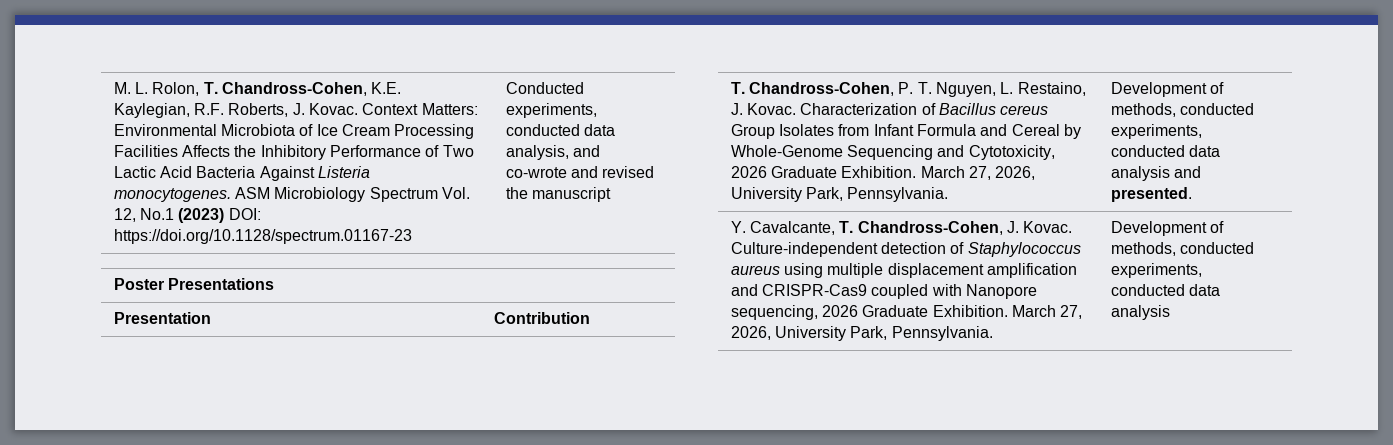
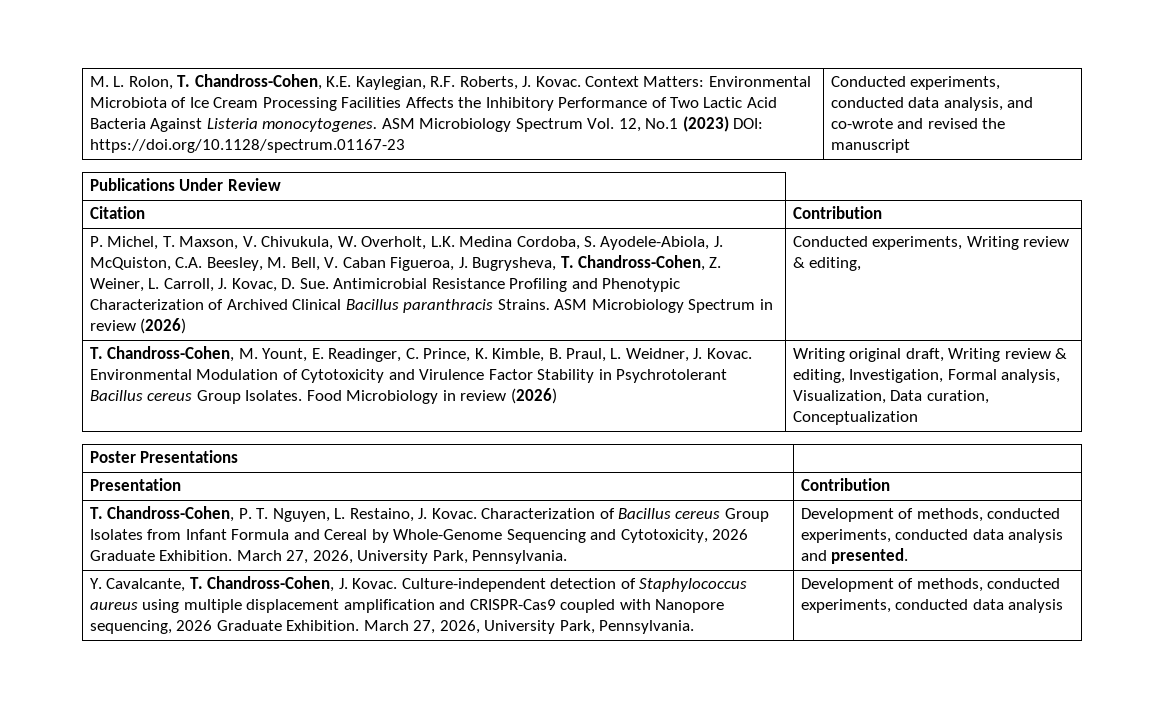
+ Publications Under Review
+ Citation | Contribution
+ P. Michel, T. Maxson, V. Chivukula, W. Overholt, L.K. Medina Cordoba, S. Ayodele-Abiola, J. McQuiston, C.A. Beesley, M. Bell, V. Caban Figueroa, J. Bugrysheva, T. Chandross-Cohen, Z. Weiner, L. Carroll, J. Kovac, D. Sue. Antimicrobial Resistance Profiling and Phenotypic Characterization of Archived Clinical Bacillus paranthracis Strains. ASM Microbiology Spectrum in review (2026) | Conducted experiments, Writing review & editing,
+ T. Chandross-Cohen, M. Yount, E. Readinger, C. Prince, K. Kimble, B. Praul, L. Weidner, J. Kovac. Environmental Modulation of Cytotoxicity and Virulence Factor Stability in Psychrotolerant Bacillus cereus Group Isolates. Food Microbiology in review (2026) | Writing original draft, Writing review & editing, Investigation, Formal analysis, Visualization, Data curation, Conceptualization

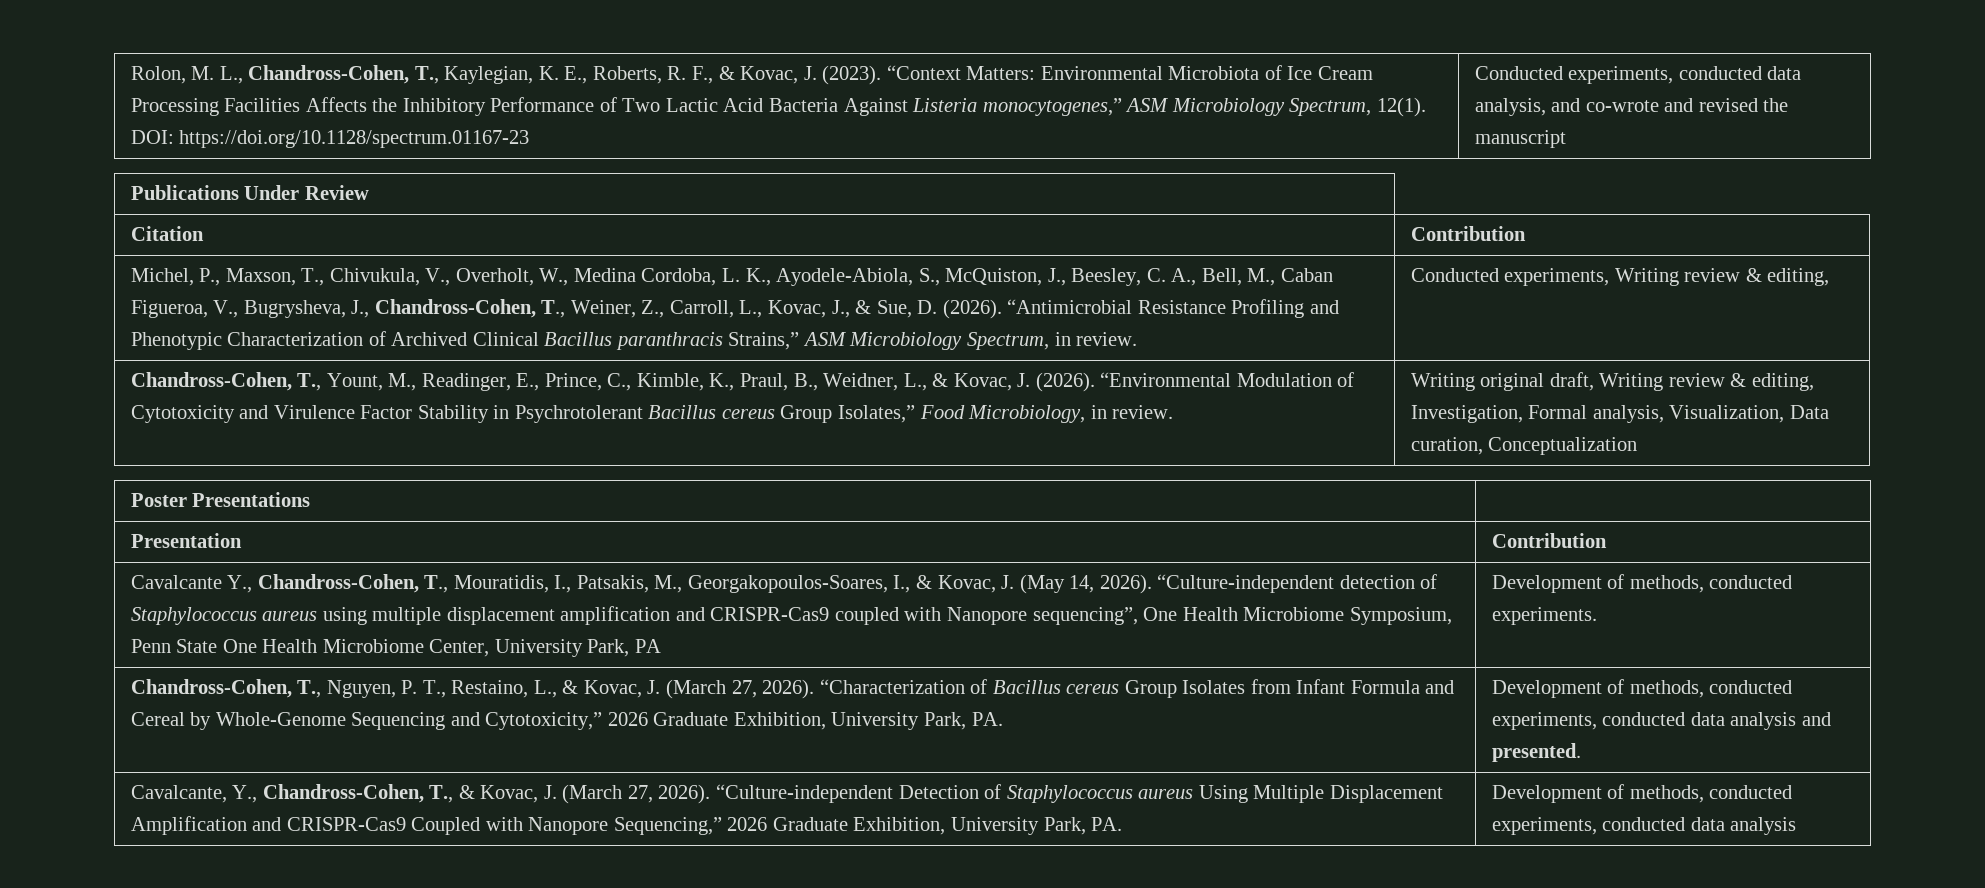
- M. L. Rolon, T. Chandross-Cohen, K.E. Kaylegian, R.F. Roberts, J. Kovac. Context Matters: Environmental Microbiota of Ice Cream Processing Facilities Affects the Inhibitory Performance of Two Lactic Acid Bacteria Against Listeria monocytogenes. ASM Microbiology Spectrum Vol. 12, No.1 (2023) DOI: https://doi.org/10.1128/spectrum.01167-23
+ Rolon, M. L., Chandross-Cohen, T., Kaylegian, K. E., Roberts, R. F., & Kovac, J. (2023). “Context Matters: Environmental Microbiota of Ice Cream Processing Facilities Affects the Inhibitory Performance of Two Lactic Acid Bacteria Against Listeria monocytogenes,” ASM Microbiology Spectrum, 12(1). DOI: https://doi.org/10.1128/spectrum.01167-23
- P. Michel, T. Maxson, V. Chivukula, W. Overholt, L.K. Medina Cordoba, S. Ayodele-Abiola, J. McQuiston, C.A. Beesley, M. Bell, V. Caban Figueroa, J. Bugrysheva, T. Chandross-Cohen, Z. Weiner, L. Carroll, J. Kovac, D. Sue. Antimicrobial Resistance Profiling and Phenotypic Characterization of Archived Clinical Bacillus paranthracis Strains. ASM Microbiology Spectrum in review (2026)
+ Michel, P., Maxson, T., Chivukula, V., Overholt, W., Medina Cordoba, L. K., Ayodele-Abiola, S., McQuiston, J., Beesley, C. A., Bell, M., Caban Figueroa, V., Bugrysheva, J., Chandross-Cohen, T., Weiner, Z., Carroll, L., Kovac, J., & Sue, D. (2026). “Antimicrobial Resistance Profiling and Phenotypic Characterization of Archived Clinical Bacillus paranthracis Strains,” ASM Microbiology Spectrum, in review.
- T. Chandross-Cohen, M. Yount, E. Readinger, C. Prince, K. Kimble, B. Praul, L. Weidner, J. Kovac. Environmental Modulation of Cytotoxicity and Virulence Factor Stability in Psychrotolerant Bacillus cereus Group Isolates. Food Microbiology in review (2026)
+ Chandross-Cohen, T., Yount, M., Readinger, E., Prince, C., Kimble, K., Praul, B., Weidner, L., & Kovac, J. (2026). “Environmental Modulation of Cytotoxicity and Virulence Factor Stability in Psychrotolerant Bacillus cereus Group Isolates,” Food Microbiology, in review.
- T. Chandross-Cohen, P. T. Nguyen, L. Restaino, J. Kovac. Characterization of Bacillus cereus Group Isolates from Infant Formula and Cereal by Whole-Genome Sequencing and Cytotoxicity, 2026 Graduate Exhibition. March 27, 2026, University Park, Pennsylvania.
+ Cavalcante Y., Chandross-Cohen, T., Mouratidis, I., Patsakis, M., Georgakopoulos-Soares, I., & Kovac, J. (May 14, 2026). “Culture-independent detection of Staphylococcus aureus using multiple displacement amplification and CRISPR-Cas9 coupled with Nanopore sequencing”, One Health Microbiome Symposium, Penn State One Health Microbiome Center, University Park, PA | Development of methods, conducted experiments.
+ Chandross-Cohen, T., Nguyen, P. T., Restaino, L., & Kovac, J. (March 27, 2026). “Characterization of Bacillus cereus Group Isolates from Infant Formula and Cereal by Whole-Genome Sequencing and Cytotoxicity,” 2026 Graduate Exhibition, University Park, PA.
- Y. Cavalcante, T. Chandross-Cohen, J. Kovac. Culture-independent detection of Staphylococcus aureus using multiple displacement amplification and CRISPR-Cas9 coupled with Nanopore sequencing, 2026 Graduate Exhibition. March 27, 2026, University Park, Pennsylvania. | Development of methods, conducted experiments, conducted data analysis
+ Cavalcante, Y., Chandross-Cohen, T., & Kovac, J. (March 27, 2026). “Culture-independent Detection of Staphylococcus aureus Using Multiple Displacement Amplification and CRISPR-Cas9 Coupled with Nanopore Sequencing,” 2026 Graduate Exhibition, University Park, PA. | Development of methods, conducted experiments, conducted data analysis

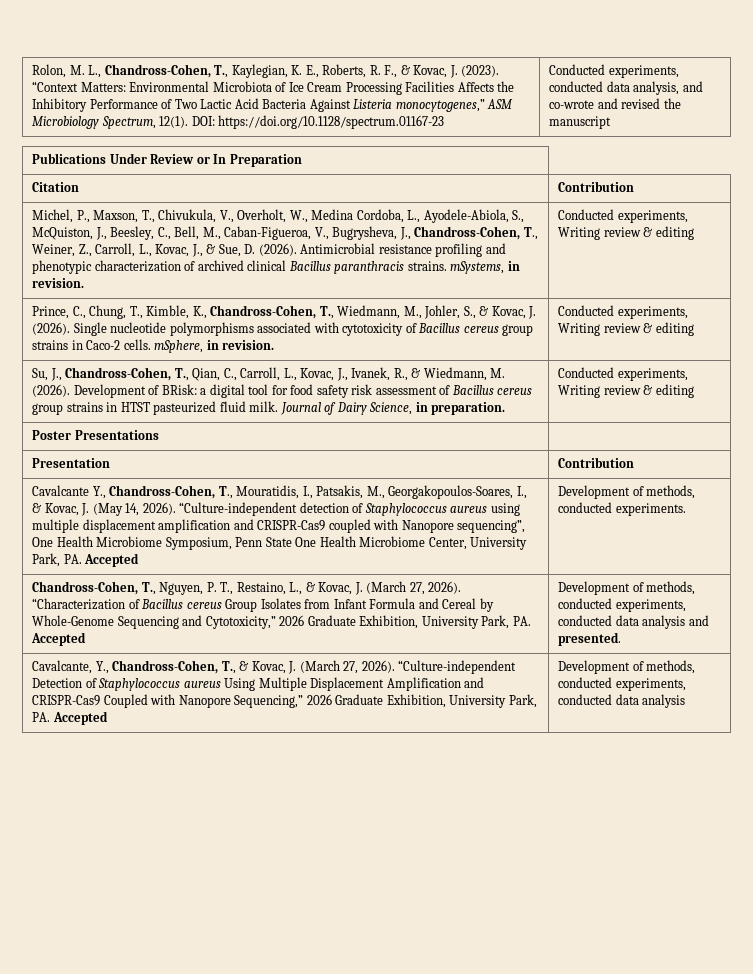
- Publications Under Review
+ Publications Under Review or In Preparation
- Michel, P., Maxson, T., Chivukula, V., Overholt, W., Medina Cordoba, L. K., Ayodele-Abiola, S., McQuiston, J., Beesley, C. A., Bell, M., Caban Figueroa, V., Bugrysheva, J., Chandross-Cohen, T., Weiner, Z., Carroll, L., Kovac, J., & Sue, D. (2026).
+ Michel, P., Maxson, T., Chivukula, V., Overholt, W., Medina Cordoba, L., Ayodele-Abiola, S., McQuiston, J., Beesley, C., Bell, M., Caban-Figueroa, V., Bugrysheva, J., Chandross-Cohen, T., Weiner, Z., Carroll, L., Kovac, J., & Sue, D. (2026).
- “Antimicrobial Resistance Profiling and Phenotypic Characterization of Archived Clinical Bacillus paranthracis Strains,” ASM Microbiology Spectrum, in review. | Conducted experiments, Writing review & editing,
- Chandross-Cohen, T., Yount, M., Readinger, E., Prince, C., Kimble, K., Praul, B., Weidner, L., & Kovac, J. (2026). “Environmental Modulation of Cytotoxicity and Virulence Factor Stability in Psychrotolerant Bacillus cereus Group Isolates,” Food Microbiology, in review. | Writing original draft, Writing review & editing, Investigation, Formal analysis, Visualization, Data curation, Conceptualization
+ Antimicrobial resistance profiling and phenotypic characterization of archived clinical Bacillus paranthracis strains. mSystems, in revision. | Conducted experiments, Writing review & editing
+ Prince, C., Chung, T., Kimble, K., Chandross-Cohen, T., Wiedmann, M., Johler, S., & Kovac, J. (2026). Single nucleotide polymorphisms associated with cytotoxicity of Bacillus cereus group strains in Caco-2 cells. mSphere, in revision. | Conducted experiments, Writing review & editing
+ Su, J., Chandross-Cohen, T., Qian, C., Carroll, L., Kovac, J., Ivanek, R., & Wiedmann, M. (2026). Development of BRisk: a digital tool for food safety risk assessment of Bacillus cereus group strains in HTST pasteurized fluid milk. Journal of Dairy Science, in preparation. | Conducted experiments, Writing review & editing
- “Culture-independent detection of Staphylococcus aureus using multiple displacement amplification and CRISPR-Cas9 coupled with Nanopore sequencing”, One Health Microbiome Symposium, Penn State One Health Microbiome Center, University Park, PA
+ “Culture-independent detection of Staphylococcus aureus using multiple displacement amplification and CRISPR-Cas9 coupled with Nanopore sequencing”, One Health Microbiome Symposium, Penn State One Health Microbiome Center, University Park, PA. Accepted
- “Characterization of Bacillus cereus Group Isolates from Infant Formula and Cereal by Whole-Genome Sequencing and Cytotoxicity,” 2026 Graduate Exhibition, University Park, PA.
+ “Characterization of Bacillus cereus Group Isolates from Infant Formula and Cereal by Whole-Genome Sequencing and Cytotoxicity,” 2026 Graduate Exhibition, University Park, PA. Accepted
- Cavalcante, Y., Chandross-Cohen, T., & Kovac, J. (March 27, 2026). “Culture-independent Detection of Staphylococcus aureus Using Multiple Displacement Amplification and CRISPR-Cas9 Coupled with Nanopore Sequencing,” 2026 Graduate Exhibition, University Park, PA. | Development of methods, conducted experiments, conducted data analysis
+ Cavalcante, Y., Chandross-Cohen, T., & Kovac, J. (March 27, 2026). “Culture-independent Detection of Staphylococcus aureus Using Multiple Displacement Amplification and CRISPR-Cas9 Coupled with Nanopore Sequencing,” 2026 Graduate Exhibition, University Park, PA. Accepted | Development of methods, conducted experiments, conducted data analysis

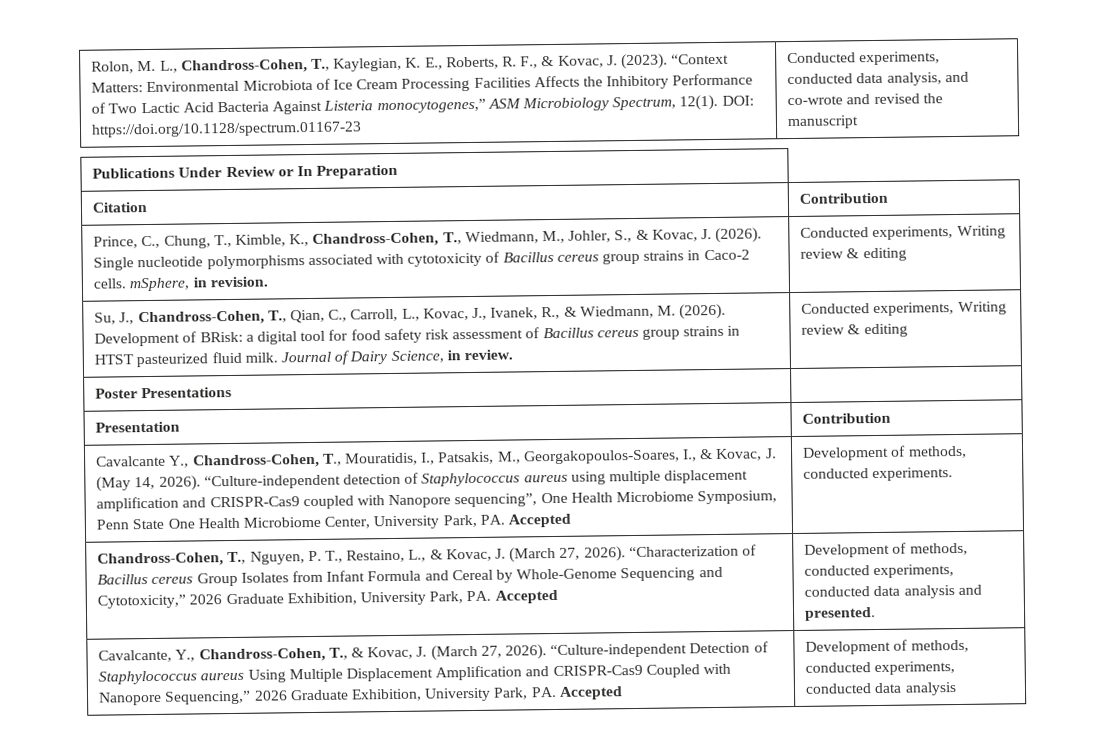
- Michel, P., Maxson, T., Chivukula, V., Overholt, W., Medina Cordoba, L., Ayodele-Abiola, S., McQuiston, J., Beesley, C., Bell, M., Caban-Figueroa, V., Bugrysheva, J., Chandross-Cohen, T., Weiner, Z., Carroll, L., Kovac, J., & Sue, D. (2026). Antimicrobial resistance profiling and phenotypic characterization of archived clinical Bacillus paranthracis strains. mSystems, in revision. | Conducted experiments, Writing review & editing
- Journal of Dairy Science, in preparation.
+ Journal of Dairy Science, in review.

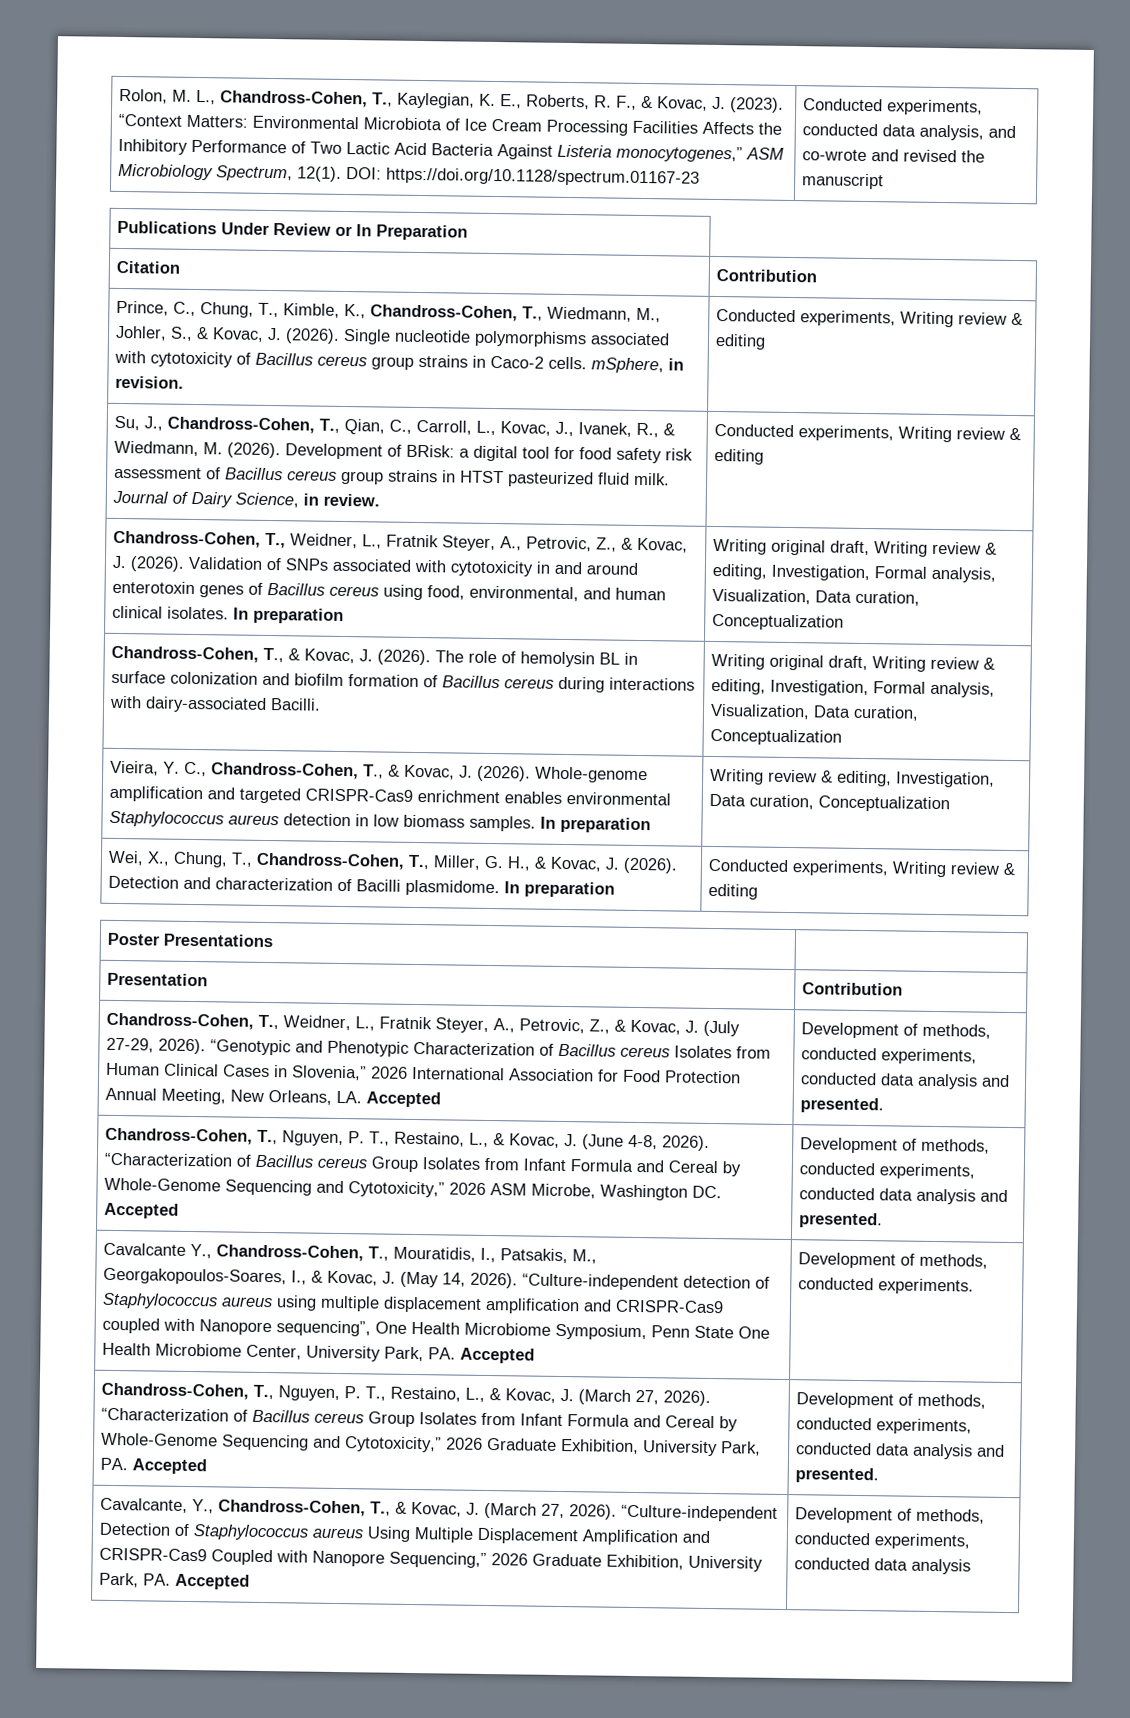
+ Chandross-Cohen, T., Weidner, L., Fratnik Steyer, A., Petrovic, Z., & Kovac, J. (2026). Validation of SNPs associated with cytotoxicity in and around enterotoxin genes of Bacillus cereus using food, environmental, and human clinical isolates. In preparation | Writing original draft, Writing review & editing, Investigation, Formal analysis, Visualization, Data curation, Conceptualization
+ Chandross-Cohen, T., & Kovac, J. (2026). The role of hemolysin BL in surface colonization and biofilm formation of Bacillus cereus during interactions with dairy-associated Bacilli. | Writing original draft, Writing review & editing, Investigation, Formal analysis, Visualization, Data curation, Conceptualization
+ Vieira, Y. C., Chandross-Cohen, T., & Kovac, J. (2026). Whole-genome amplification and targeted CRISPR-Cas9 enrichment enables environmental Staphylococcus aureus detection in low biomass samples. In preparation | Writing review & editing, Investigation, Data curation, Conceptualization
+ Wei, X., Chung, T., Chandross-Cohen, T., Miller, G. H., & Kovac, J. (2026). Detection and characterization of Bacilli plasmidome. In preparation | Conducted experiments, Writing review & editing
  Poster Presentations |
  Presentation | Contribution
+ Chandross-Cohen, T., Weidner, L., Fratnik Steyer, A., Petrovic, Z., & Kovac, J. (July 27-29, 2026). “Genotypic and Phenotypic Characterization of Bacillus cereus Isolates from Human Clinical Cases in Slovenia,” 2026 International Association for Food Protection Annual Meeting, New Orleans, LA. Accepted | Development of methods, conducted experiments, conducted data analysis and presented.
+ Chandross-Cohen, T., Nguyen, P. T., Restaino, L., & Kovac, J. (June 4-8, 2026). “Characterization of Bacillus cereus Group Isolates from Infant Formula and Cereal by Whole-Genome Sequencing and Cytotoxicity,” 2026 ASM Microbe, Washington DC. Accepted | Development of methods, conducted experiments, conducted data analysis and presented.

